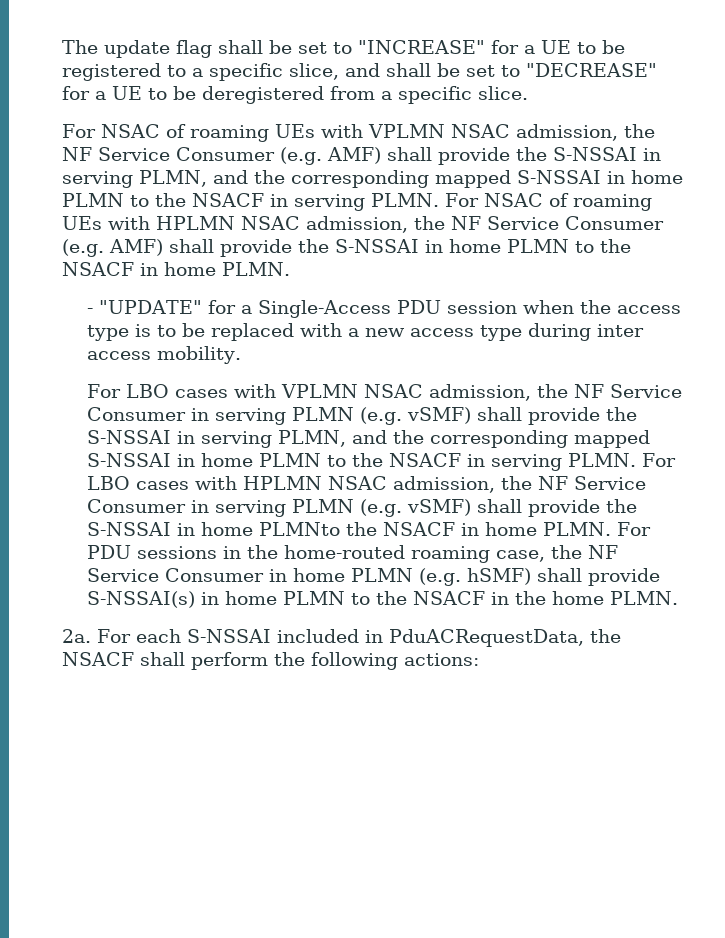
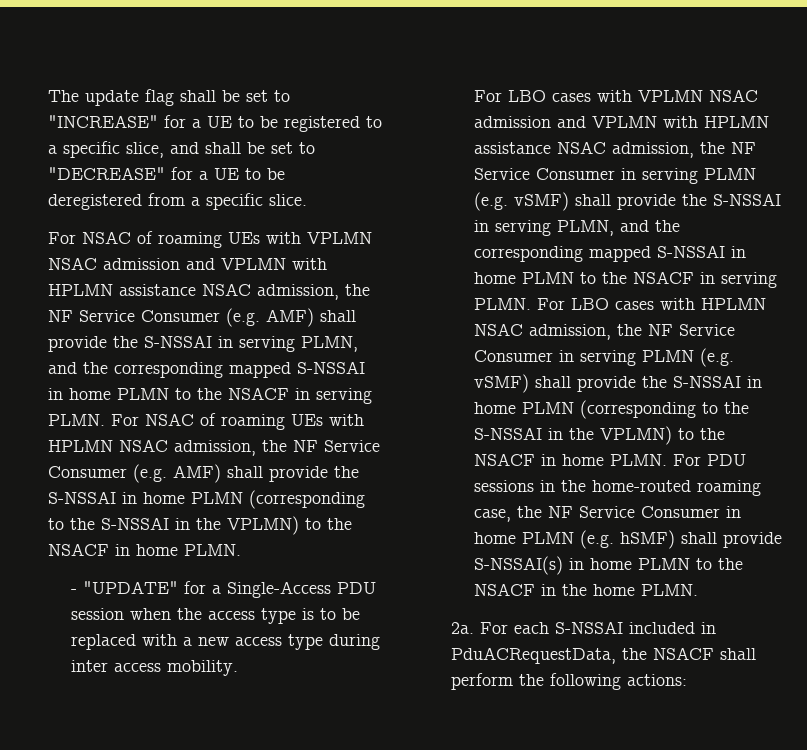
- For NSAC of roaming UEs with VPLMN NSAC admission, the NF Service Consumer (e.g. AMF) shall provide the S-NSSAI in serving PLMN, and the corresponding mapped S-NSSAI in home PLMN to the NSACF in serving PLMN.
+ For NSAC of roaming UEs with VPLMN NSAC admission and VPLMN with HPLMN assistance NSAC admission, the NF Service Consumer (e.g. AMF) shall provide the S-NSSAI in serving PLMN, and the corresponding mapped S-NSSAI in home PLMN to the NSACF in serving PLMN.
- For NSAC of roaming UEs with HPLMN NSAC admission, the NF Service Consumer (e.g. AMF) shall provide the S-NSSAI in home PLMN to the NSACF in home PLMN.
+ For NSAC of roaming UEs with HPLMN NSAC admission, the NF Service Consumer (e.g. AMF) shall provide the S-NSSAI in home PLMN (corresponding to the S-NSSAI in the VPLMN) to the NSACF in home PLMN.
- For LBO cases with VPLMN NSAC admission, the NF Service Consumer in serving PLMN (e.g. vSMF) shall provide the S-NSSAI in serving PLMN, and the corresponding mapped S-NSSAI in home PLMN to the NSACF in serving PLMN.
+ For LBO cases with VPLMN NSAC admission and VPLMN with HPLMN assistance NSAC admission, the NF Service Consumer in serving PLMN (e.g. vSMF) shall provide the S-NSSAI in serving PLMN, and the corresponding mapped S-NSSAI in home PLMN to the NSACF in serving PLMN.
- For LBO cases with HPLMN NSAC admission, the NF Service Consumer in serving PLMN (e.g. vSMF) shall provide the S-NSSAI in home PLMNto the NSACF in home PLMN.
+ For LBO cases with HPLMN NSAC admission, the NF Service Consumer in serving PLMN (e.g. vSMF) shall provide the S-NSSAI in home PLMN (corresponding to the S-NSSAI in the VPLMN) to the NSACF in home PLMN.

